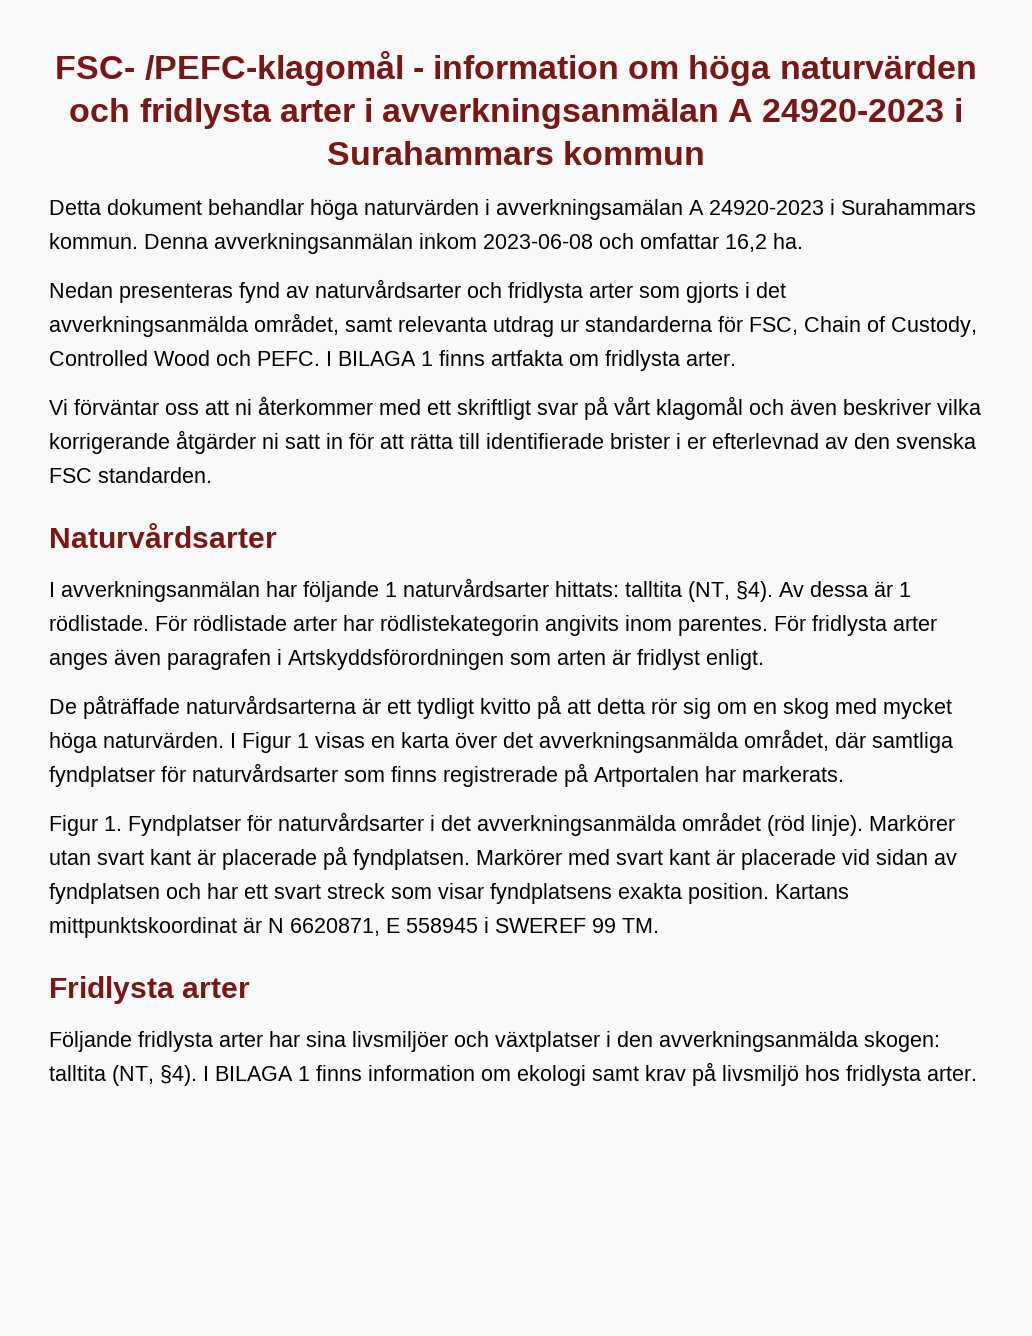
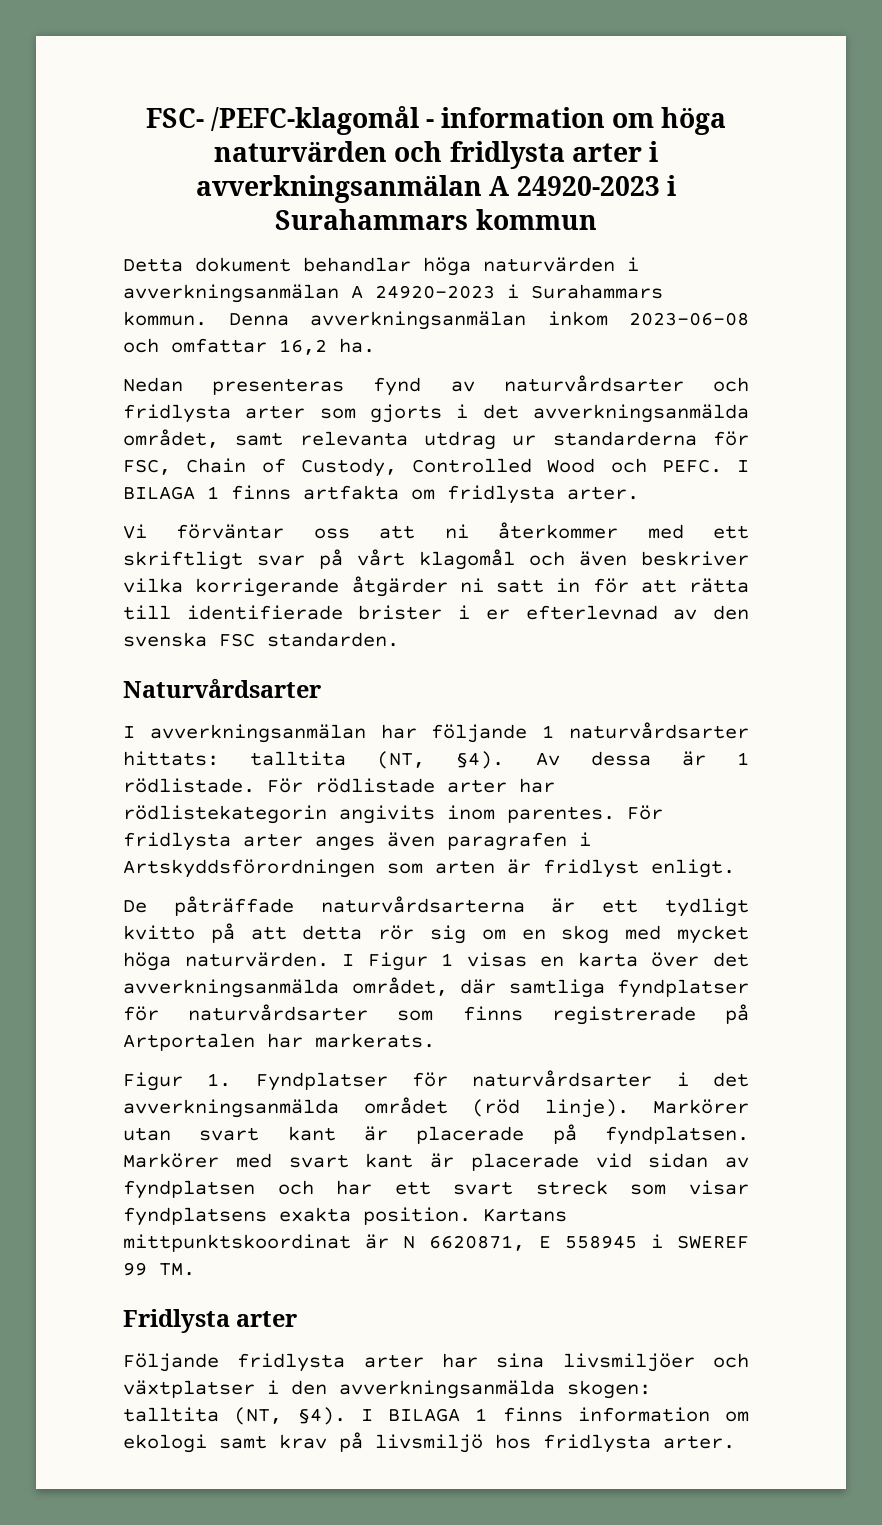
- Detta dokument behandlar höga naturvärden i avverkningsamälan A 24920-2023 i Surahammars kommun.
+ Detta dokument behandlar höga naturvärden i avverkningsanmälan A 24920-2023 i Surahammars kommun.

